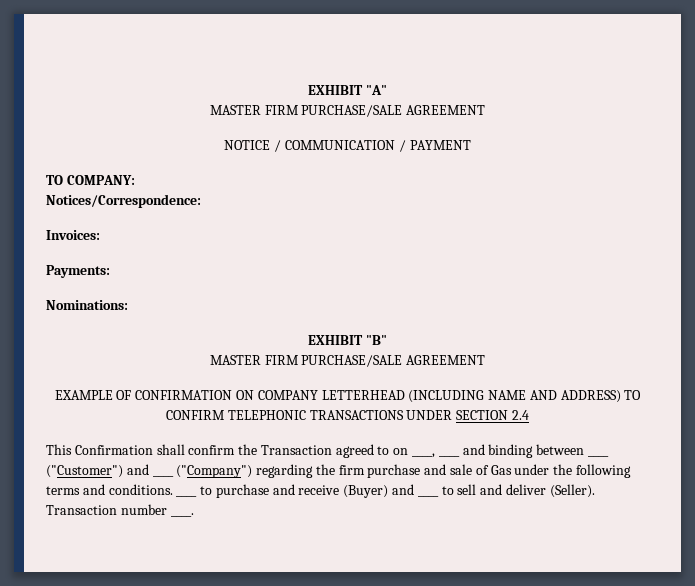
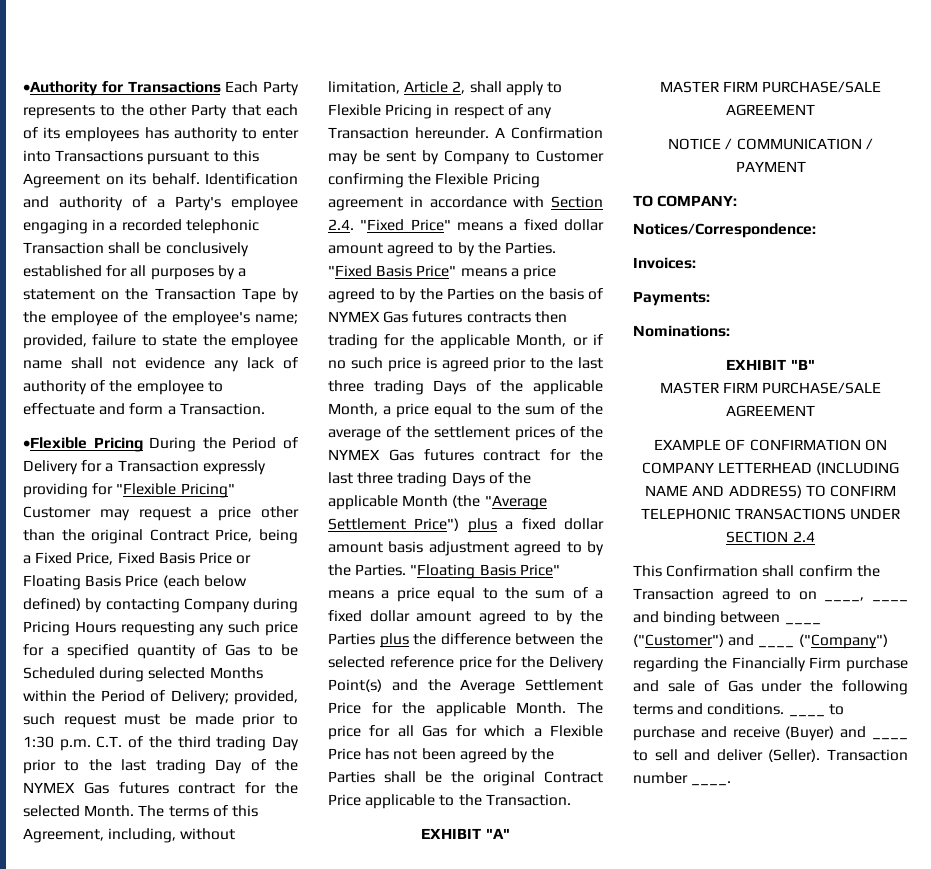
+ •Authority for Transactions Each Party represents to the other Party that each of its employees has authority to enter into Transactions pursuant to this Agreement on its behalf. Identification and authority of a Party's employee engaging in a recorded telephonic Transaction shall be conclusively established for all purposes by a statement on the Transaction Tape by the employee of the employee's name; provided, failure to state the employee name shall not evidence any lack of authority of the employee to effectuate and form a Transaction.
+ •Flexible Pricing During the Period of Delivery for a Transaction expressly providing for "Flexible Pricing" Customer may request a price other than the original Contract Price, being a Fixed Price, Fixed Basis Price or Floating Basis Price (each below defined) by contacting Company during Pricing Hours requesting any such price for a specified quantity of Gas to be Scheduled during selected Months within the Period of Delivery; provided, such request must be made prior to 1:30 p.m. C.T. of the third trading Day prior to the last trading Day of the NYMEX Gas futures contract for the selected Month. The terms of this Agreement, including, without limitation, Article 2, shall apply to Flexible Pricing in respect of any Transaction hereunder. A Confirmation may be sent by Company to Customer confirming the Flexible Pricing agreement in accordance with Section 2.4. "Fixed Price" means a fixed dollar amount agreed to by the Parties. "Fixed Basis Price" means a price agreed to by the Parties on the basis of NYMEX Gas futures contracts then trading for the applicable Month, or if no such price is agreed prior to the last three trading Days of the applicable Month, a price equal to the sum of the average of the settlement prices of the NYMEX Gas futures contract for the last three trading Days of the applicable Month (the "Average Settlement Price") plus a fixed dollar amount basis adjustment agreed to by the Parties. "Floating Basis Price" means a price equal to the sum of a fixed dollar amount agreed to by the Parties plus the difference between the selected reference price for the Delivery Point(s) and the Average Settlement Price for the applicable Month. The price for all Gas for which a Flexible Price has not been agreed by the Parties shall be the original Contract Price applicable to the Transaction.
- This Confirmation shall confirm the Transaction agreed to on ____, ____ and binding between ____ ("Customer") and ____ ("Company") regarding the firm purchase and sale of Gas under the following terms and conditions.
+ This Confirmation shall confirm the Transaction agreed to on ____, ____ and binding between ____ ("Customer") and ____ ("Company") regarding the Financially Firm purchase and sale of Gas under the following terms and conditions.

